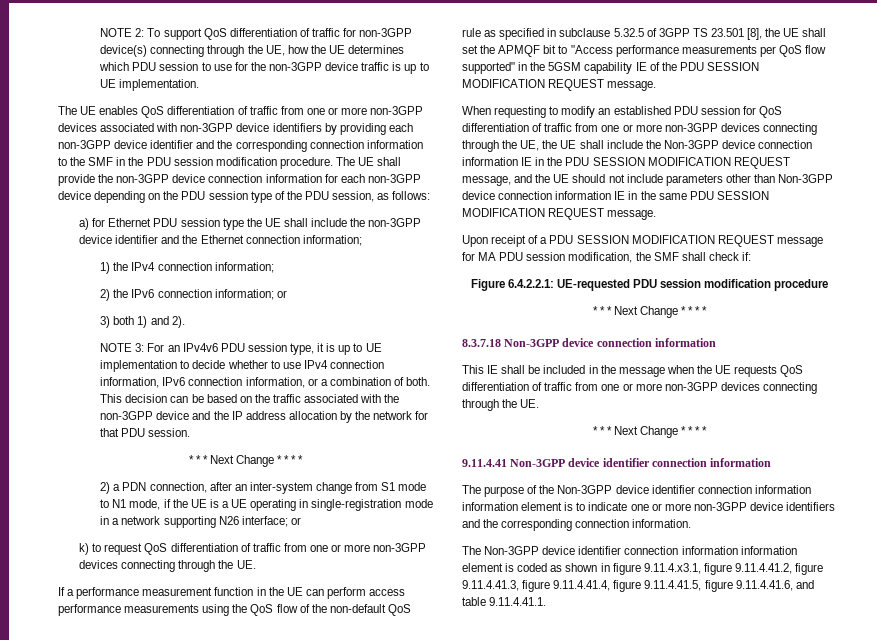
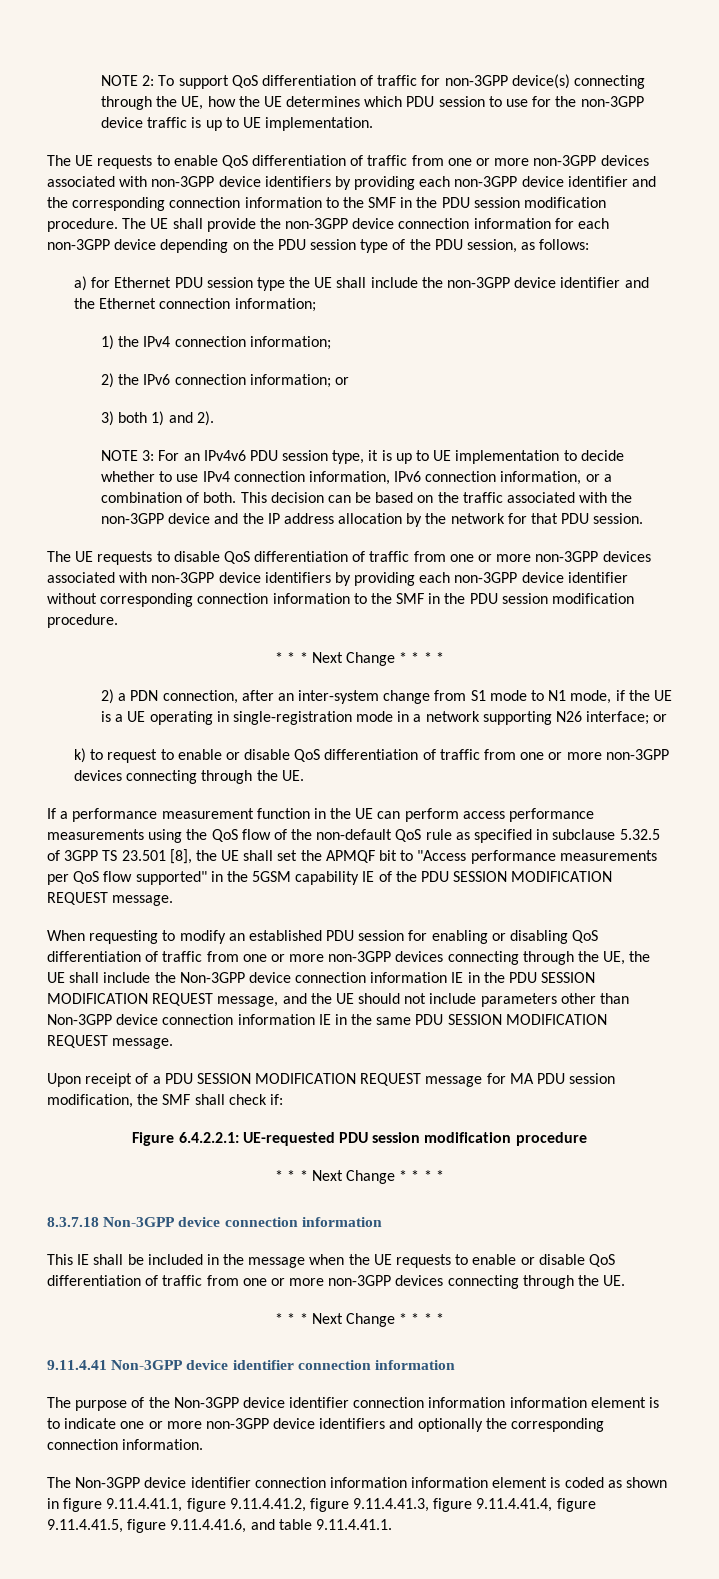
- The UE enables QoS differentiation of traffic from one or more non-3GPP devices associated with non-3GPP device identifiers by providing each non-3GPP device identifier and the corresponding connection information to the SMF in the PDU session modification procedure.
+ The UE requests to enable QoS differentiation of traffic from one or more non-3GPP devices associated with non-3GPP device identifiers by providing each non-3GPP device identifier and the corresponding connection information to the SMF in the PDU session modification procedure.
+ The UE requests to disable QoS differentiation of traffic from one or more non-3GPP devices associated with non-3GPP device identifiers by providing each non-3GPP device identifier without corresponding connection information to the SMF in the PDU session modification procedure.
- k) to request QoS differentiation of traffic from one or more non-3GPP devices connecting through the UE.
+ k) to request to enable or disable QoS differentiation of traffic from one or more non-3GPP devices connecting through the UE.
- When requesting to modify an established PDU session for QoS differentiation of traffic from one or more non-3GPP devices connecting through the UE, the UE shall include the Non-3GPP device connection information IE in the PDU SESSION MODIFICATION REQUEST message, and the UE should not include parameters other than Non-3GPP device connection information IE in the same PDU SESSION MODIFICATION REQUEST message.
+ When requesting to modify an established PDU session for enabling or disabling QoS differentiation of traffic from one or more non-3GPP devices connecting through the UE, the UE shall include the Non-3GPP device connection information IE in the PDU SESSION MODIFICATION REQUEST message, and the UE should not include parameters other than Non-3GPP device connection information IE in the same PDU SESSION MODIFICATION REQUEST message.
- This IE shall be included in the message when the UE requests QoS differentiation of traffic from one or more non-3GPP devices connecting through the UE.
+ This IE shall be included in the message when the UE requests to enable or disable QoS differentiation of traffic from one or more non-3GPP devices connecting through the UE.
- The purpose of the Non-3GPP device identifier connection information information element is to indicate one or more non-3GPP device identifiers and the corresponding connection information.
+ The purpose of the Non-3GPP device identifier connection information information element is to indicate one or more non-3GPP device identifiers and optionally the corresponding connection information.
- The Non-3GPP device identifier connection information information element is coded as shown in figure 9.11.4.x3.1, figure 9.11.4.41.2, figure 9.11.4.41.3, figure 9.11.4.41.4, figure 9.11.4.41.5, figure 9.11.4.41.6, and table 9.11.4.41.1.
+ The Non-3GPP device identifier connection information information element is coded as shown in figure 9.11.4.41.1, figure 9.11.4.41.2, figure 9.11.4.41.3, figure 9.11.4.41.4, figure 9.11.4.41.5, figure 9.11.4.41.6, and table 9.11.4.41.1.

